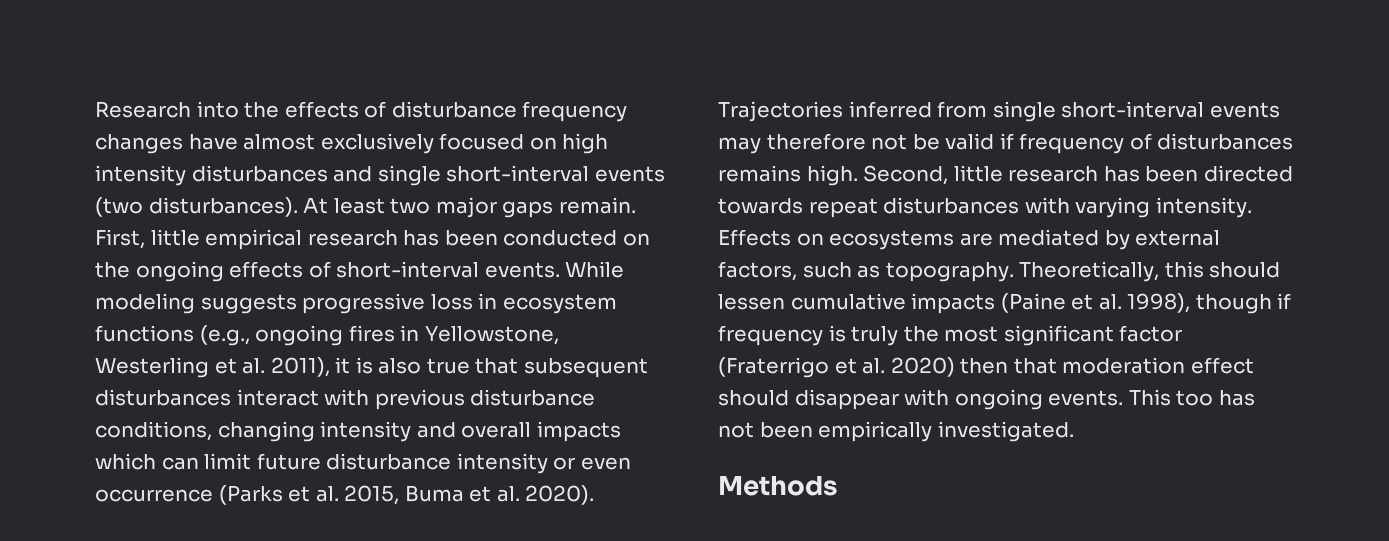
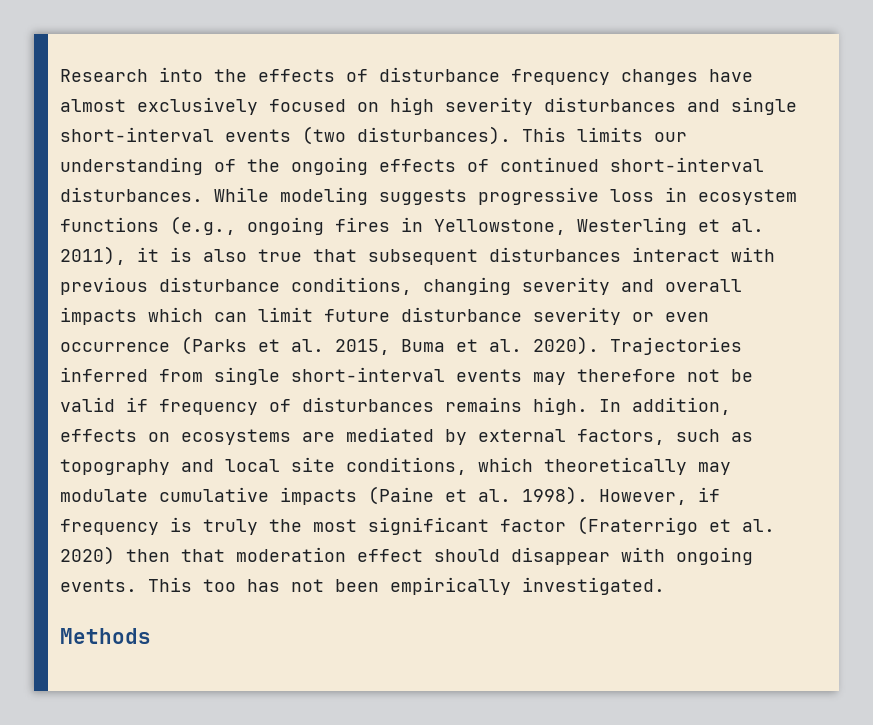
- Research into the effects of disturbance frequency changes have almost exclusively focused on high intensity disturbances and single short-interval events (two disturbances).
+ Research into the effects of disturbance frequency changes have almost exclusively focused on high severity disturbances and single short-interval events (two disturbances).
- At least two major gaps remain. First, little empirical research has been conducted on the ongoing effects of short-interval events.
+ This limits our understanding of the ongoing effects of continued short-interval disturbances.
- While modeling suggests progressive loss in ecosystem functions (e.g., ongoing fires in Yellowstone, Westerling et al. 2011), it is also true that subsequent disturbances interact with previous disturbance conditions, changing intensity and overall impacts which can limit future disturbance intensity or even occurrence (Parks et al. 2015, Buma et al. 2020).
+ While modeling suggests progressive loss in ecosystem functions (e.g., ongoing fires in Yellowstone, Westerling et al. 2011), it is also true that subsequent disturbances interact with previous disturbance conditions, changing severity and overall impacts which can limit future disturbance severity or even occurrence (Parks et al. 2015, Buma et al. 2020).
- Second, little research has been directed towards repeat disturbances with varying intensity. Effects on ecosystems are mediated by external factors, such as topography. Theoretically, this should lessen cumulative impacts (Paine et al. 1998), though if frequency is truly the most significant factor (Fraterrigo et al. 2020) then that moderation effect should disappear with ongoing events.
+ In addition, effects on ecosystems are mediated by external factors, such as topography and local site conditions, which theoretically may modulate cumulative impacts (Paine et al. 1998). However, if frequency is truly the most significant factor (Fraterrigo et al. 2020) then that moderation effect should disappear with ongoing events.

